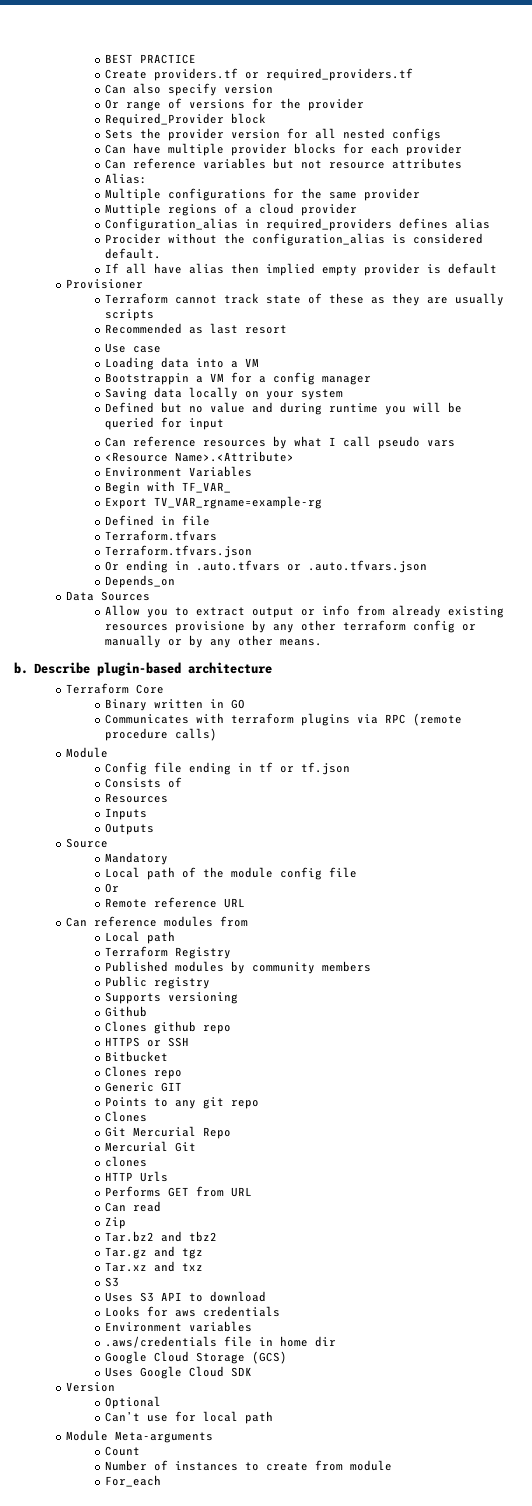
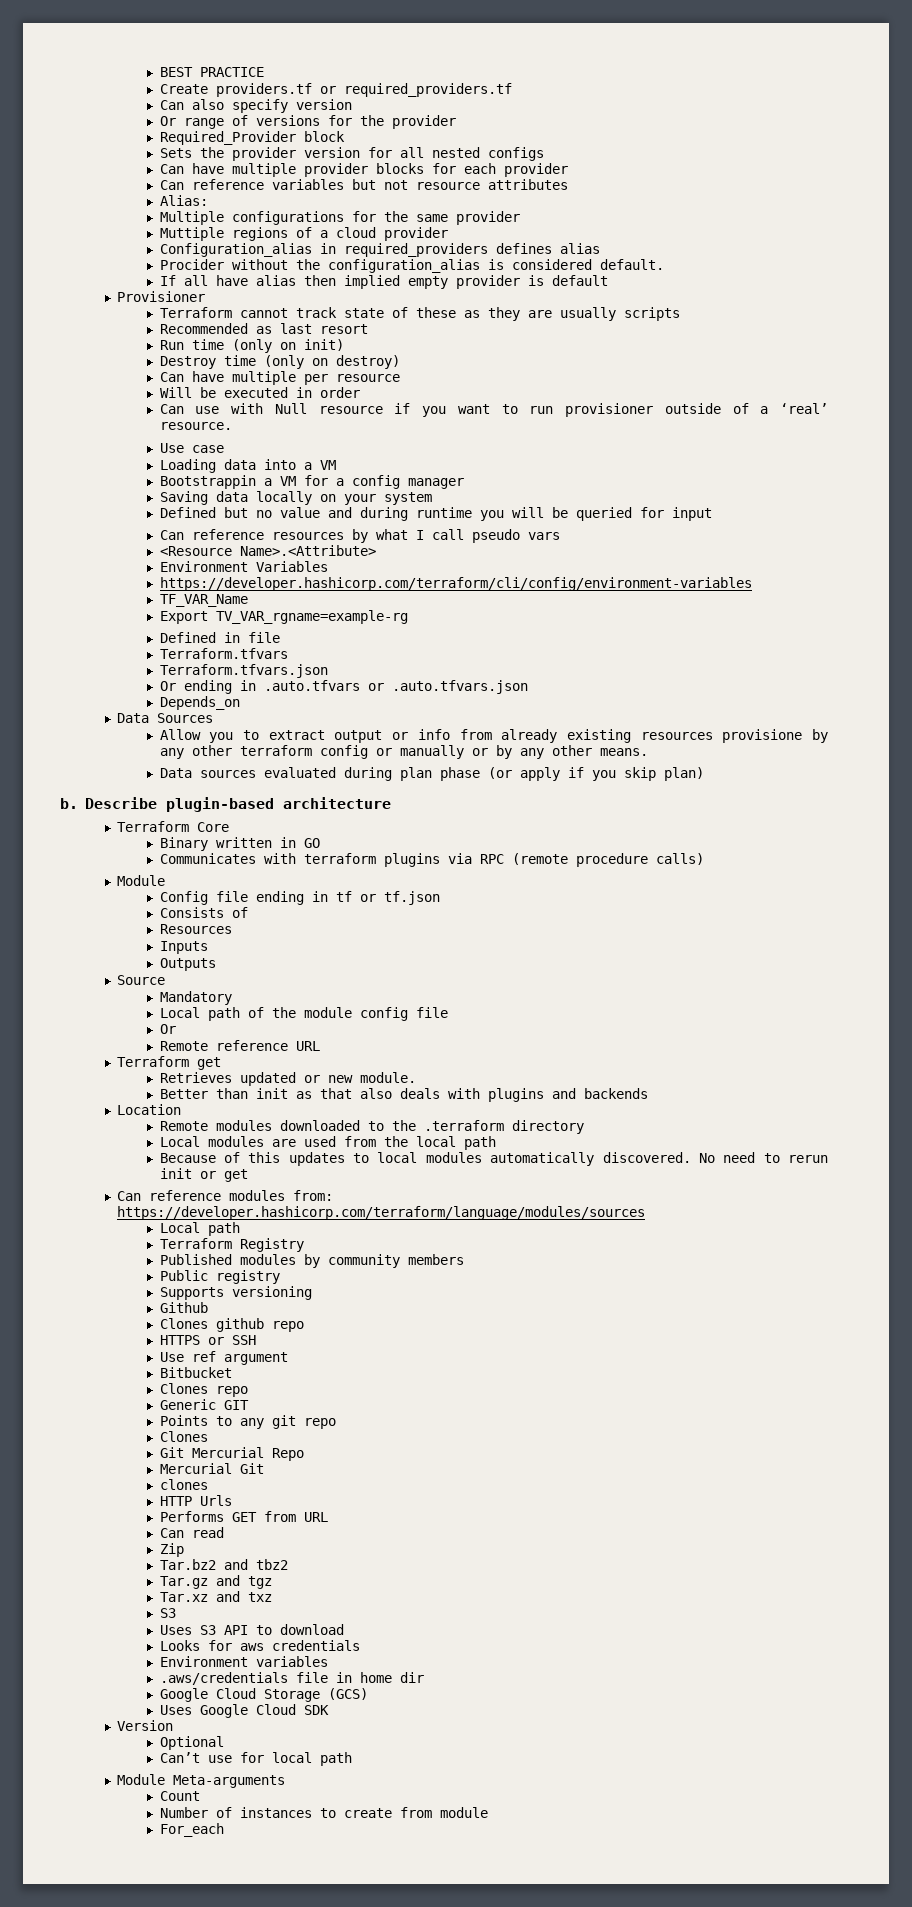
+ Run time (only on init)
+ Destroy time (only on destroy)
+ Can have multiple per resource
+ Will be executed in order
+ Can use with Null resource if you want to run provisioner outside of a ‘real’ resource.
- Begin with TF_VAR_
+ https://developer.hashicorp.com/terraform/cli/config/environment-variables
+ TF_VAR_Name
+ Data sources evaluated during plan phase (or apply if you skip plan)
+ Terraform get
+ Retrieves updated or new module.
+ Better than init as that also deals with plugins and backends
+ Location
+ Remote modules downloaded to the .terraform directory
+ Local modules are used from the local path
+ Because of this updates to local modules automatically discovered. No need to rerun init or get
- Can reference modules from
+ Can reference modules from: https://developer.hashicorp.com/terraform/language/modules/sources
+ Use ref argument

